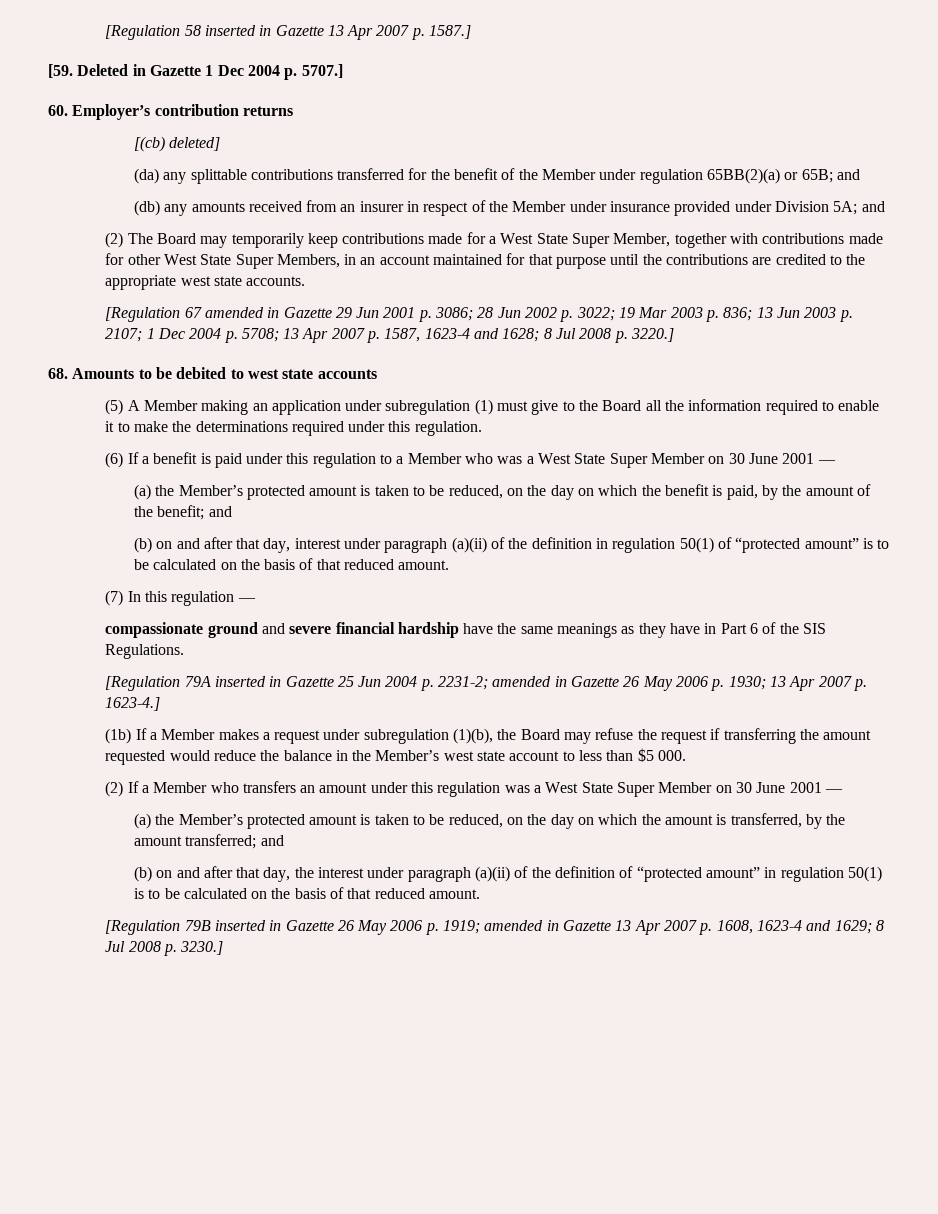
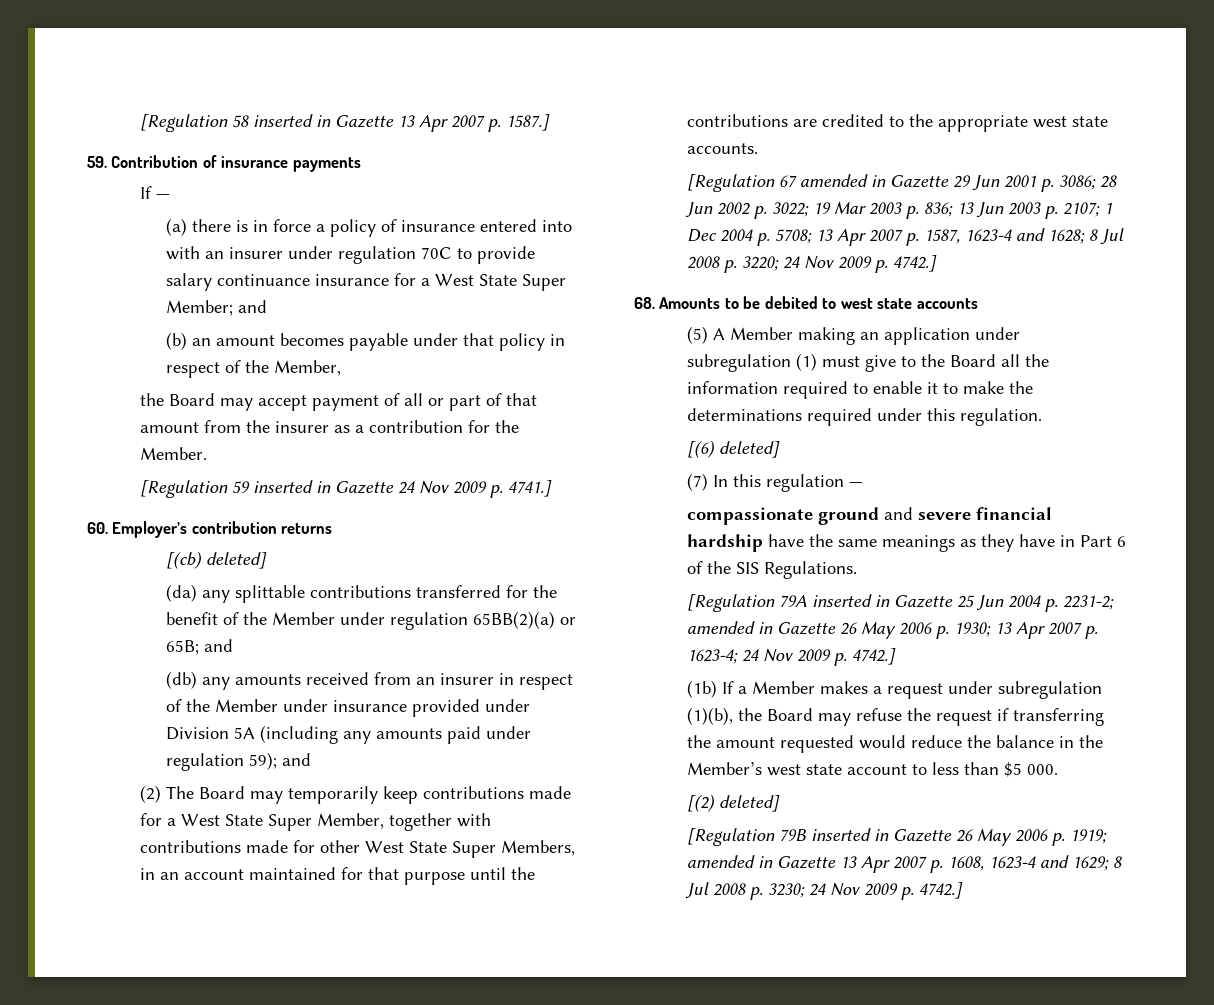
- [59. Deleted in Gazette 1 Dec 2004 p. 5707.]
+ 59. Contribution of insurance payments
+ If —
+ (a) there is in force a policy of insurance entered into with an insurer under regulation 70C to provide salary continuance insurance for a West State Super Member; and
+ (b) an amount becomes payable under that policy in respect of the Member,
+ the Board may accept payment of all or part of that amount from the insurer as a contribution for the Member.
+ [Regulation 59 inserted in Gazette 24 Nov 2009 p. 4741.]
- (db) any amounts received from an insurer in respect of the Member under insurance provided under Division 5A; and
+ (db) any amounts received from an insurer in respect of the Member under insurance provided under Division 5A (including any amounts paid under regulation 59); and
- [Regulation 67 amended in Gazette 29 Jun 2001 p. 3086; 28 Jun 2002 p. 3022; 19 Mar 2003 p. 836; 13 Jun 2003 p. 2107; 1 Dec 2004 p. 5708; 13 Apr 2007 p. 1587, 1623-4 and 1628; 8 Jul 2008 p. 3220.]
+ [Regulation 67 amended in Gazette 29 Jun 2001 p. 3086; 28 Jun 2002 p. 3022; 19 Mar 2003 p. 836; 13 Jun 2003 p. 2107; 1 Dec 2004 p. 5708; 13 Apr 2007 p. 1587, 1623-4 and 1628; 8 Jul 2008 p. 3220; 24 Nov 2009 p. 4742.]
- (6) If a benefit is paid under this regulation to a Member who was a West State Super Member on 30 June 2001 —
- (a) the Member’s protected amount is taken to be reduced, on the day on which the benefit is paid, by the amount of the benefit; and
- (b) on and after that day, interest under paragraph (a)(ii) of the definition in regulation 50(1) of “protected amount” is to be calculated on the basis of that reduced amount.
+ [(6) deleted]
- [Regulation 79A inserted in Gazette 25 Jun 2004 p. 2231-2; amended in Gazette 26 May 2006 p. 1930; 13 Apr 2007 p. 1623-4.]
+ [Regulation 79A inserted in Gazette 25 Jun 2004 p. 2231-2; amended in Gazette 26 May 2006 p. 1930; 13 Apr 2007 p. 1623-4; 24 Nov 2009 p. 4742.]
- (2) If a Member who transfers an amount under this regulation was a West State Super Member on 30 June 2001 —
- (a) the Member’s protected amount is taken to be reduced, on the day on which the amount is transferred, by the amount transferred; and
- (b) on and after that day, the interest under paragraph (a)(ii) of the definition of “protected amount” in regulation 50(1) is to be calculated on the basis of that reduced amount.
+ [(2) deleted]
- [Regulation 79B inserted in Gazette 26 May 2006 p. 1919; amended in Gazette 13 Apr 2007 p. 1608, 1623-4 and 1629; 8 Jul 2008 p. 3230.]
+ [Regulation 79B inserted in Gazette 26 May 2006 p. 1919; amended in Gazette 13 Apr 2007 p. 1608, 1623-4 and 1629; 8 Jul 2008 p. 3230; 24 Nov 2009 p. 4742.]

